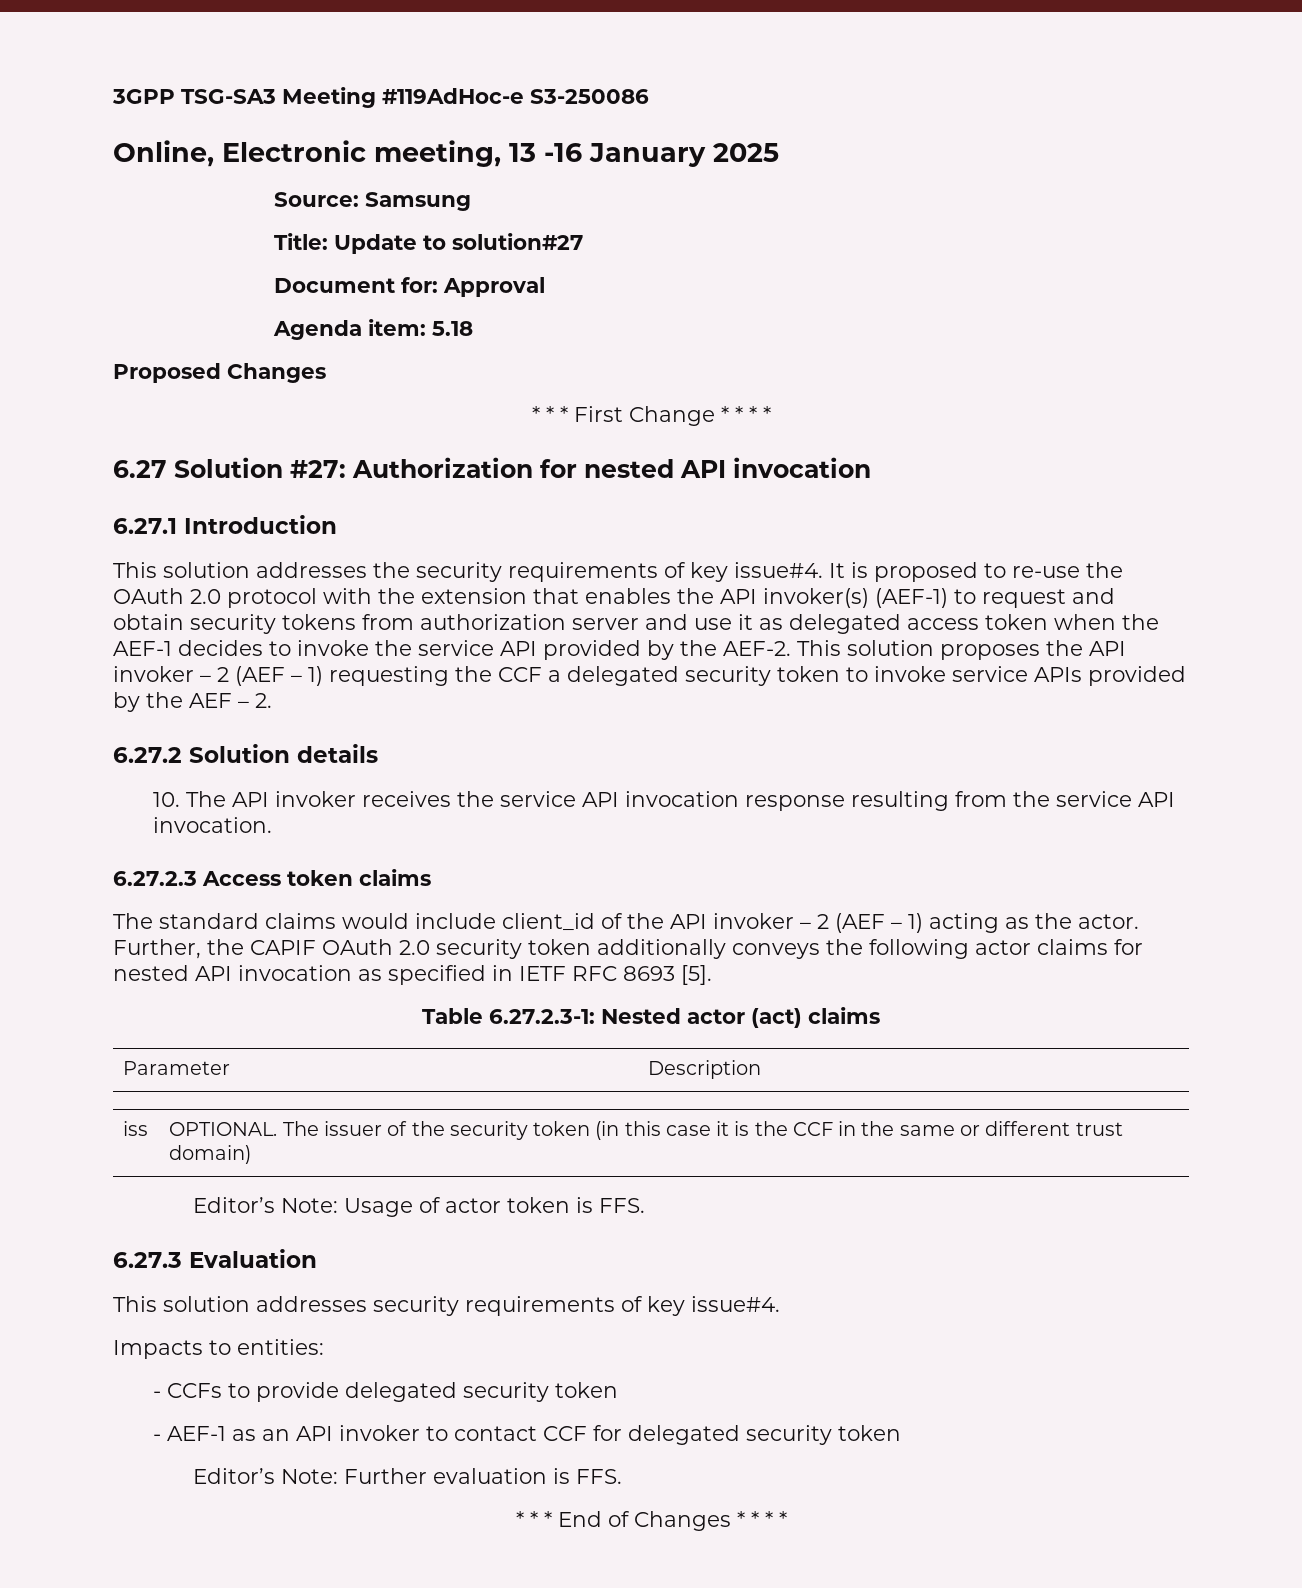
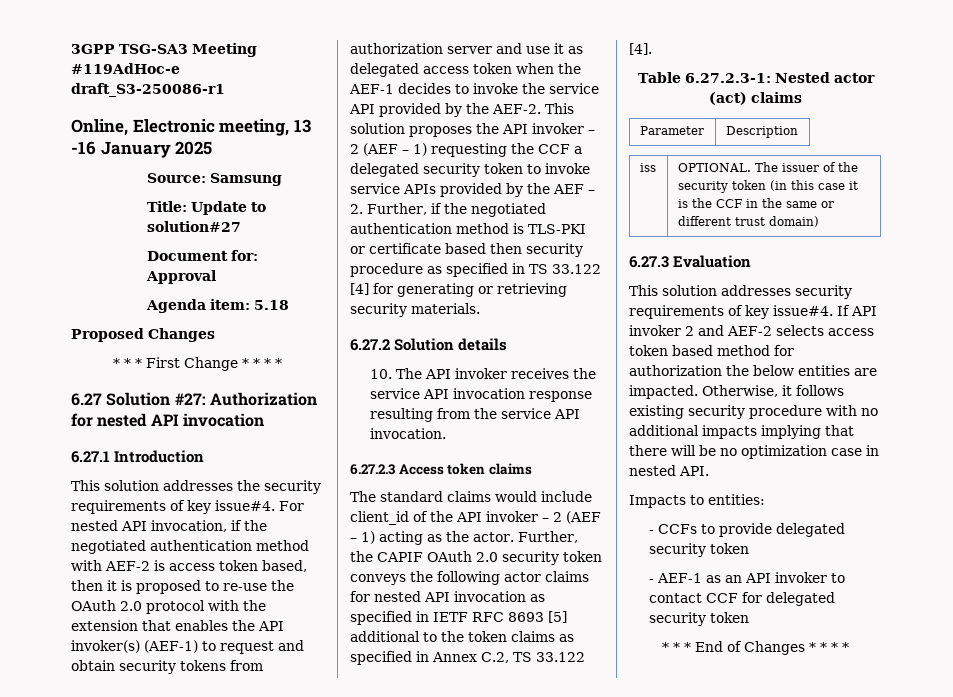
- 3GPP TSG-SA3 Meeting #119AdHoc-e S3-250086
+ 3GPP TSG-SA3 Meeting #119AdHoc-e draft_S3-250086-r1
- It is proposed to re-use the OAuth 2.0 protocol with the extension that enables the API invoker(s) (AEF-1) to request and obtain security tokens from authorization server and use it as delegated access token when the AEF-1 decides to invoke the service API provided by the AEF-2.
+ For nested API invocation, if the negotiated authentication method with AEF-2 is access token based, then it is proposed to re-use the OAuth 2.0 protocol with the extension that enables the API invoker(s) (AEF-1) to request and obtain security tokens from authorization server and use it as delegated access token when the AEF-1 decides to invoke the service API provided by the AEF-2.
- This solution proposes the API invoker – 2 (AEF – 1) requesting the CCF a delegated security token to invoke service APIs provided by the AEF – 2.
+ This solution proposes the API invoker – 2 (AEF – 1) requesting the CCF a delegated security token to invoke service APIs provided by the AEF – 2. Further, if the negotiated authentication method is TLS-PKI or certificate based then security procedure as specified in TS 33.122 [4] for generating or retrieving security materials.
- Further, the CAPIF OAuth 2.0 security token additionally conveys the following actor claims for nested API invocation as specified in IETF RFC 8693 [5].
+ Further, the CAPIF OAuth 2.0 security token conveys the following actor claims for nested API invocation as specified in IETF RFC 8693 [5] additional to the token claims as specified in Annex C.2, TS 33.122 [4].
- Editor’s Note: Usage of actor token is FFS.
+ If API invoker 2 and AEF-2 selects access token based method for authorization the below entities are impacted. Otherwise, it follows existing security procedure with no additional impacts implying that there will be no optimization case in nested API.
- Editor’s Note: Further evaluation is FFS.

